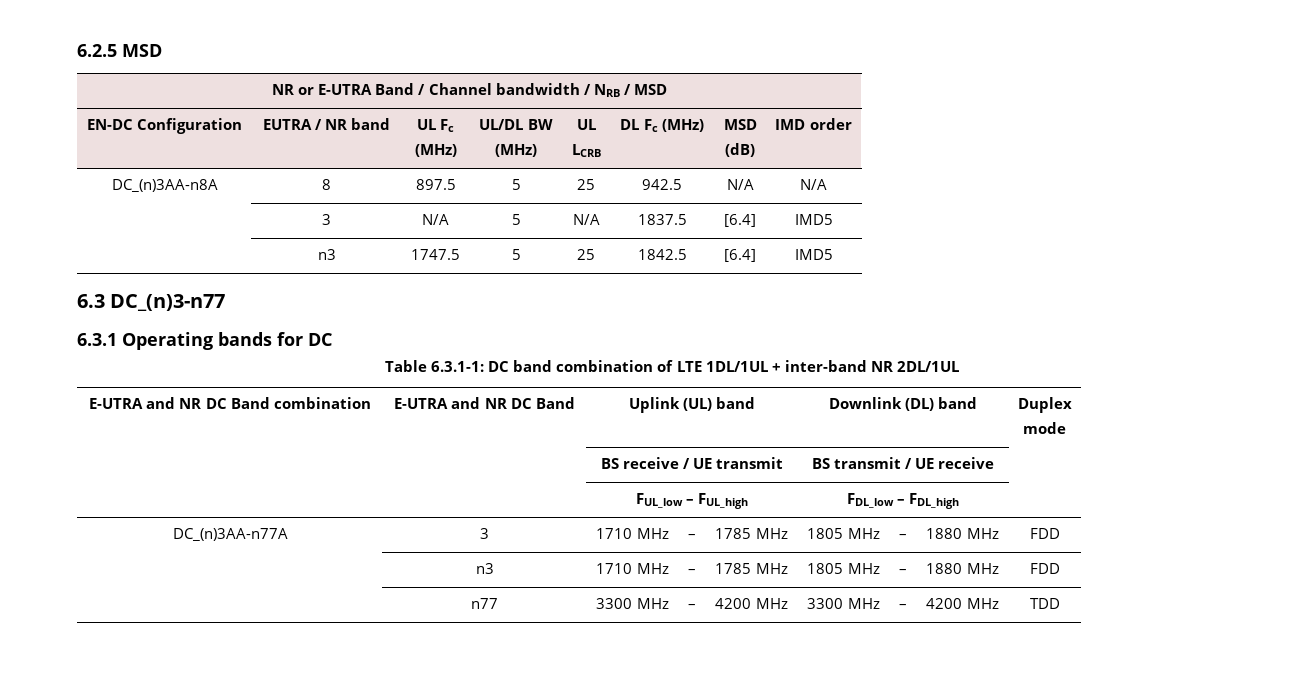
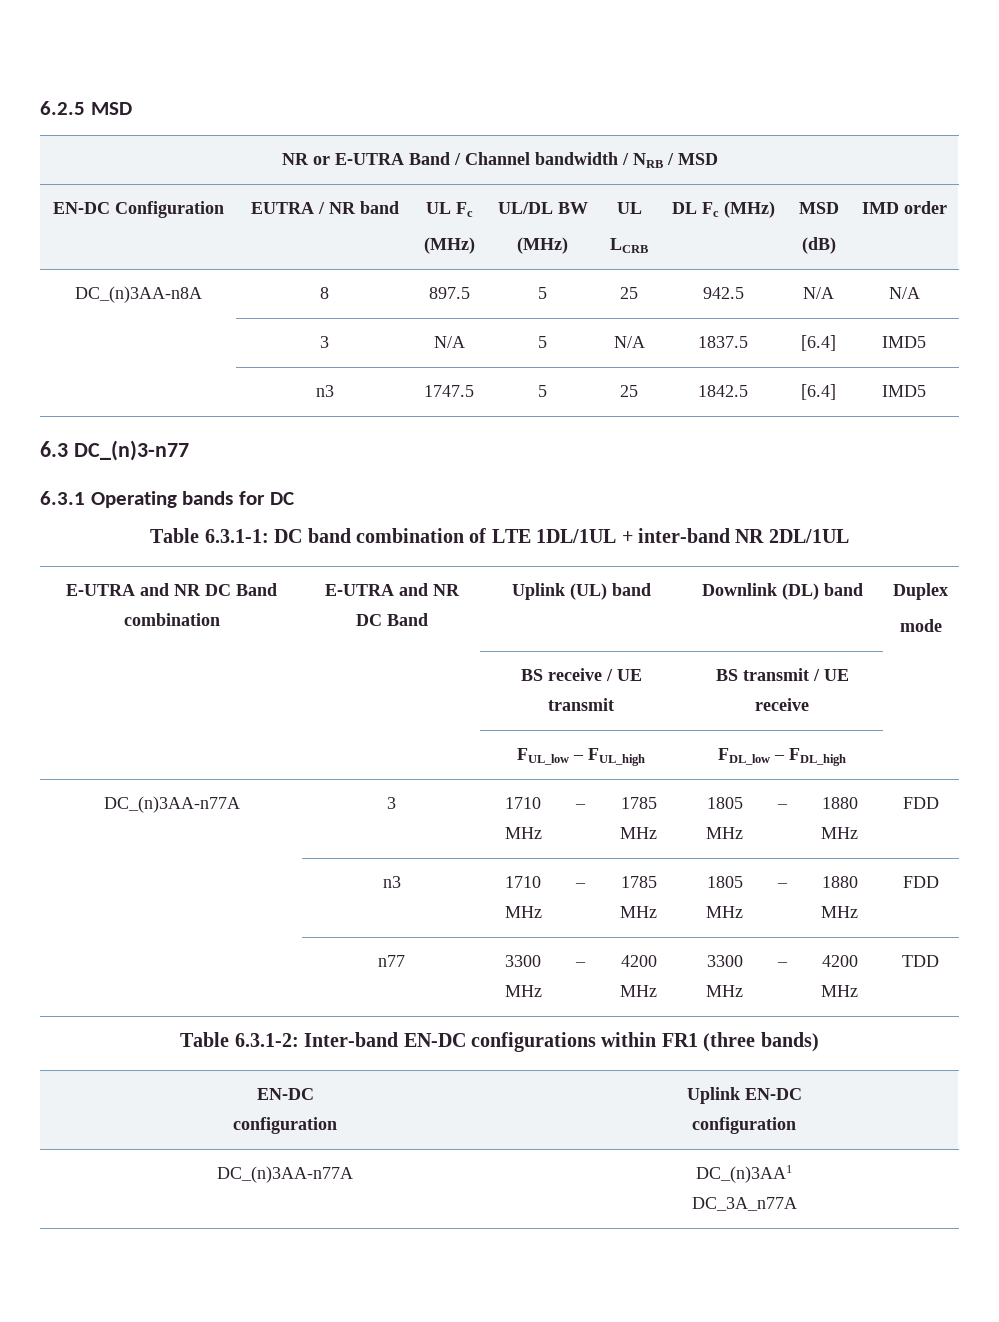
+ Table 6.3.1-2: Inter-band EN-DC configurations within FR1 (three bands)
+ EN-DC
+ configuration | Uplink EN-DC
+ configuration
+ DC_(n)3AA-n77A | DC_(n)3AA1
+ DC_3A_n77A

